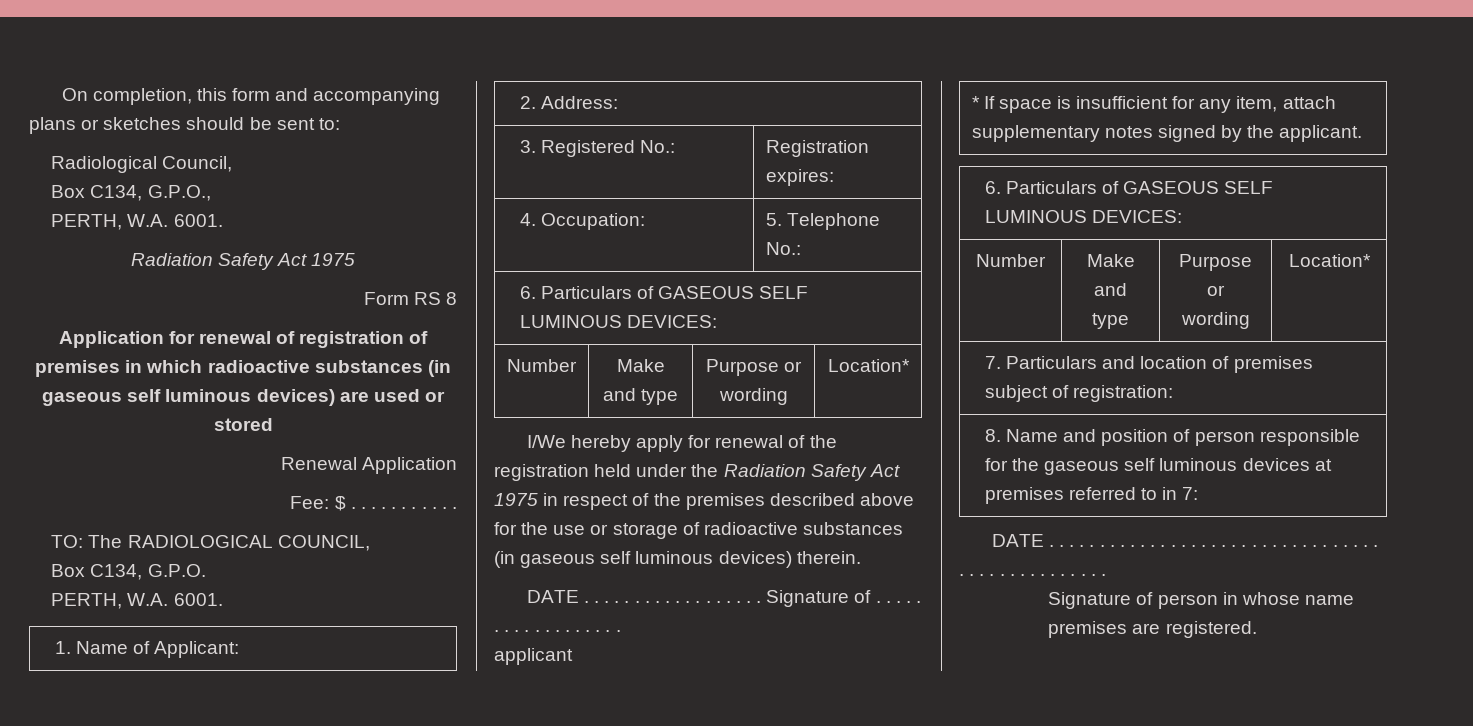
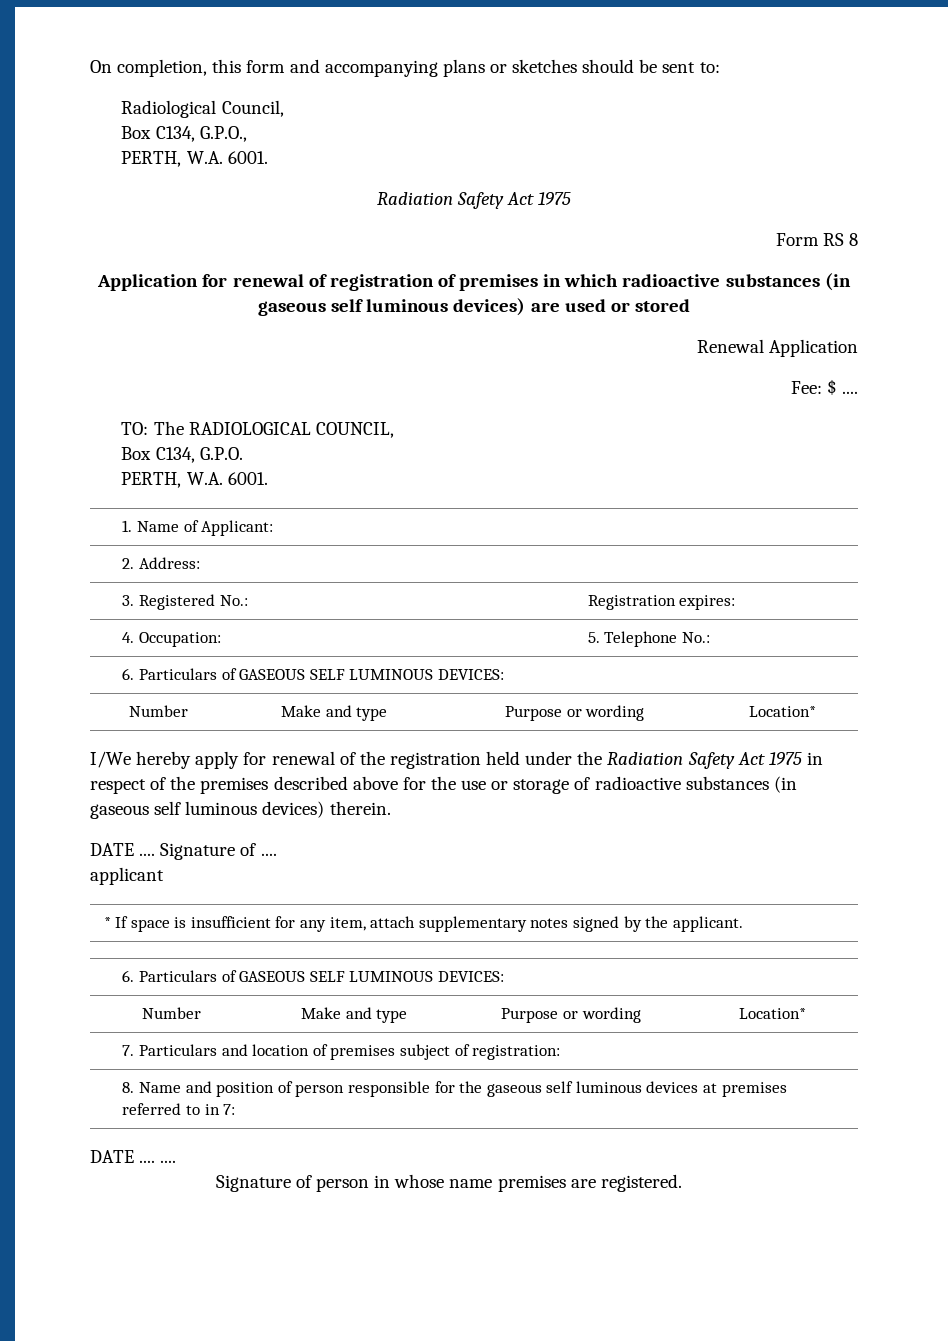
- Fee: $ . . . . . . . . . . .
+ Fee: $ ....
- DATE . . . . . . . . . . . . . . . . . . Signature of . . . . . . . . . . . . . . . . . .
+ DATE .... Signature of ....
- DATE . . . . . . . . . . . . . . . . . . . . . . . . . . . . . . . . . . . . . . . . . . . . . . . .
+ DATE .... ....

